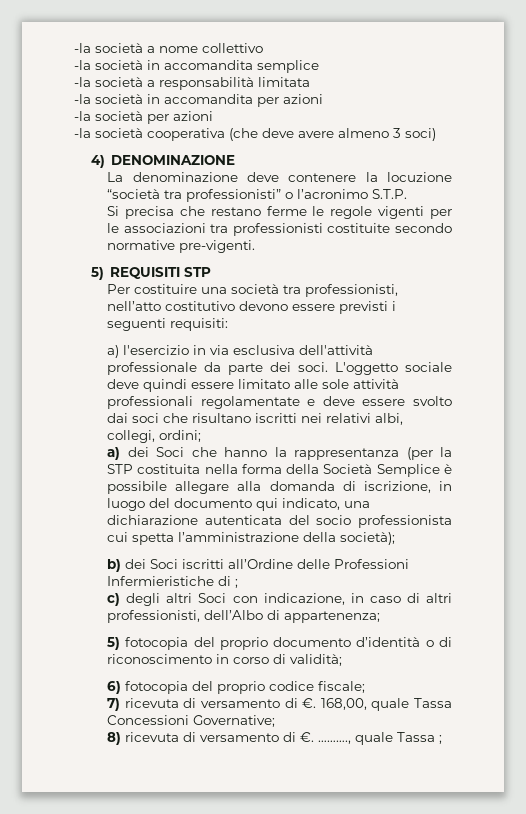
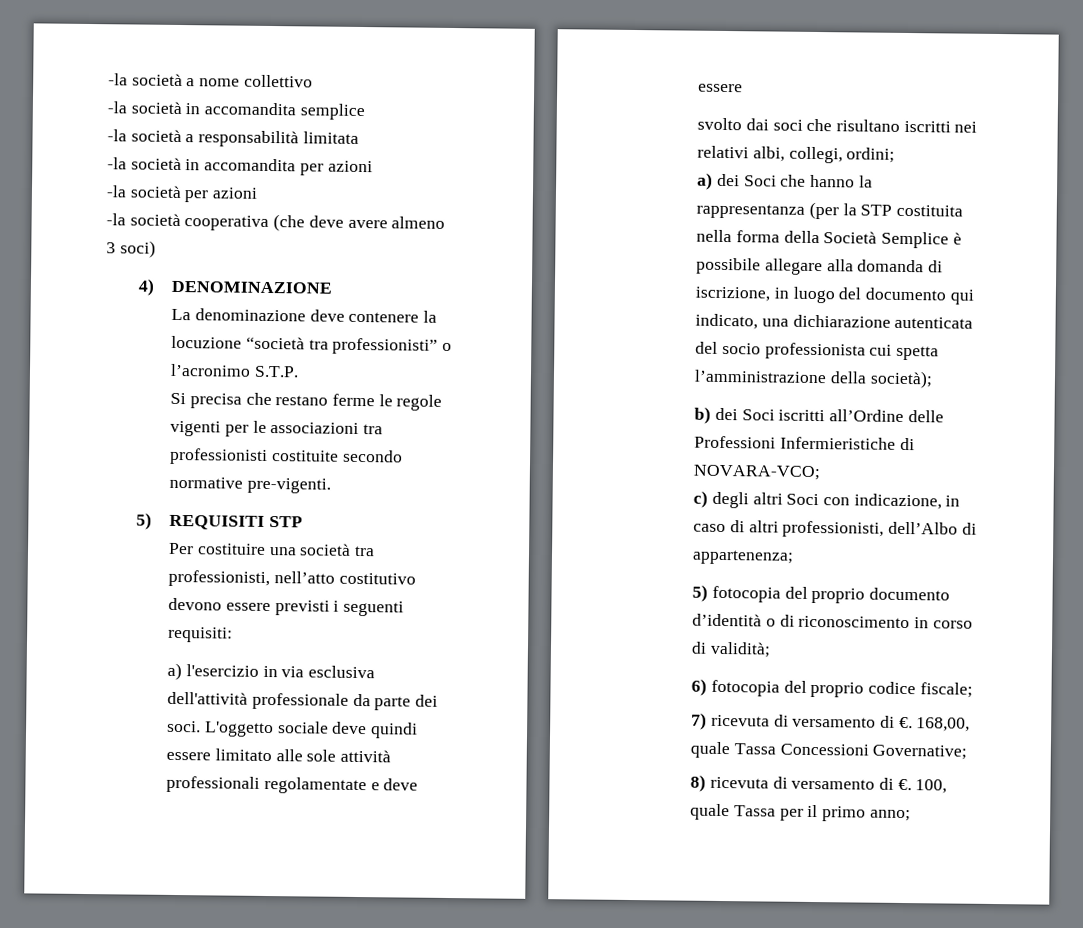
- L'oggetto sociale deve quindi essere limitato alle sole attività professionali regolamentate e deve essere svolto dai soci che risultano iscritti nei relativi albi, collegi, ordini;
+ L'oggetto sociale deve quindi essere limitato alle sole attività professionali regolamentate e deve essere
+ svolto dai soci che risultano iscritti nei relativi albi, collegi, ordini;
- b) dei Soci iscritti all’Ordine delle Professioni Infermieristiche di ;
+ b) dei Soci iscritti all’Ordine delle Professioni Infermieristiche di NOVARA-VCO;
- ………., quale Tassa ;
+ 100, quale Tassa per il primo anno;

